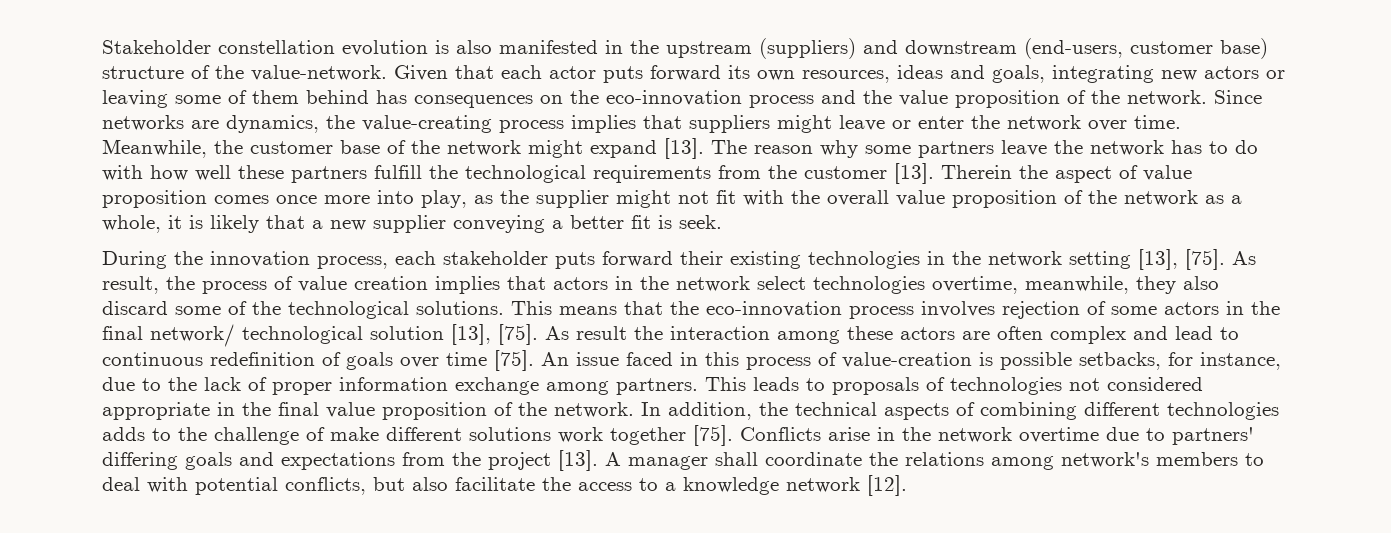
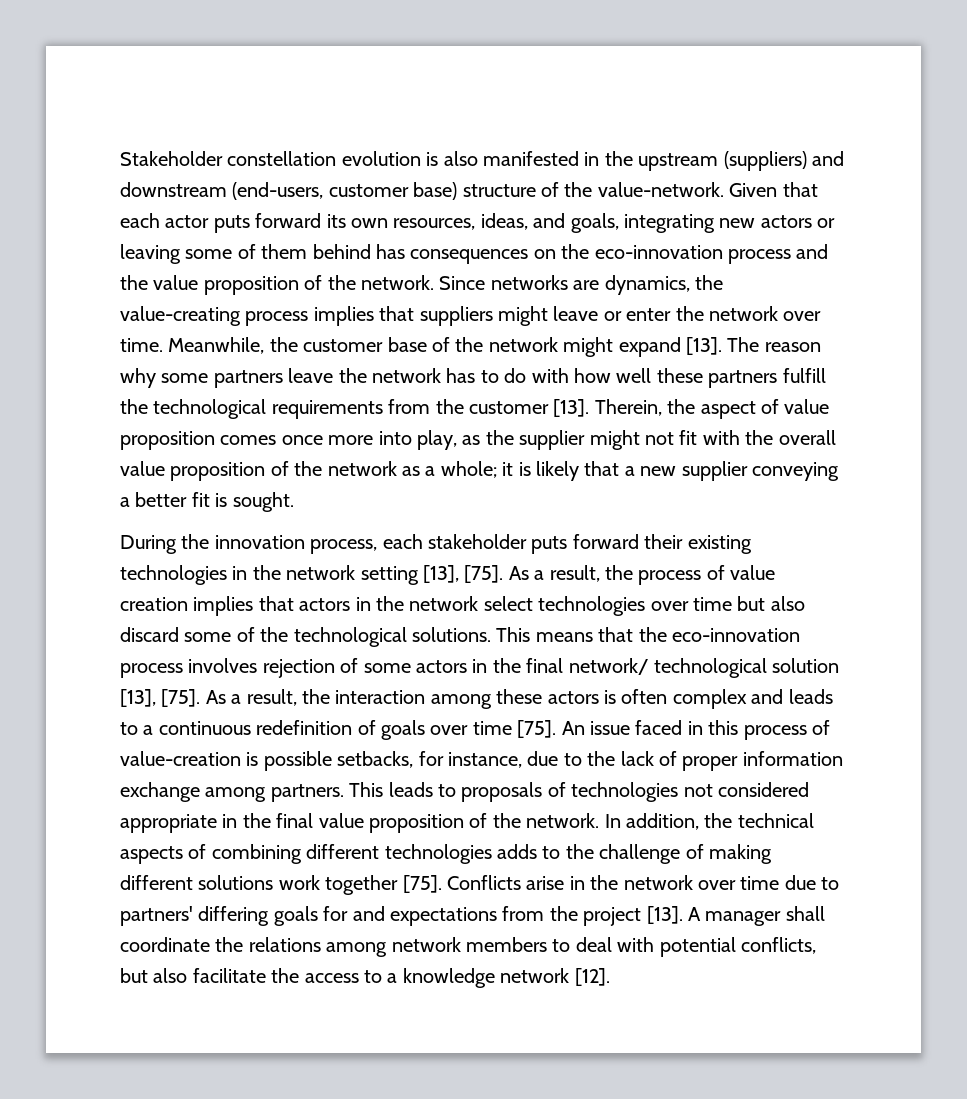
- Given that each actor puts forward its own resources, ideas and goals, integrating new actors or leaving some of them behind has consequences on the eco-innovation process and the value proposition of the network.
+ Given that each actor puts forward its own resources, ideas, and goals, integrating new actors or leaving some of them behind has consequences on the eco-innovation process and the value proposition of the network.
- Therein the aspect of value proposition comes once more into play, as the supplier might not fit with the overall value proposition of the network as a whole, it is likely that a new supplier conveying a better fit is seek.
+ Therein, the aspect of value proposition comes once more into play, as the supplier might not fit with the overall value proposition of the network as a whole; it is likely that a new supplier conveying a better fit is sought.
- As result, the process of value creation implies that actors in the network select technologies overtime, meanwhile, they also discard some of the technological solutions.
+ As a result, the process of value creation implies that actors in the network select technologies over time but also discard some of the technological solutions.
- As result the interaction among these actors are often complex and lead to continuous redefinition of goals over time [75].
+ As a result, the interaction among these actors is often complex and leads to a continuous redefinition of goals over time [75].
- In addition, the technical aspects of combining different technologies adds to the challenge of make different solutions work together [75].
+ In addition, the technical aspects of combining different technologies adds to the challenge of making different solutions work together [75].
- Conflicts arise in the network overtime due to partners' differing goals and expectations from the project [13].
+ Conflicts arise in the network over time due to partners' differing goals for and expectations from the project [13].
- A manager shall coordinate the relations among network's members to deal with potential conflicts, but also facilitate the access to a knowledge network [12].
+ A manager shall coordinate the relations among network members to deal with potential conflicts, but also facilitate the access to a knowledge network [12].

